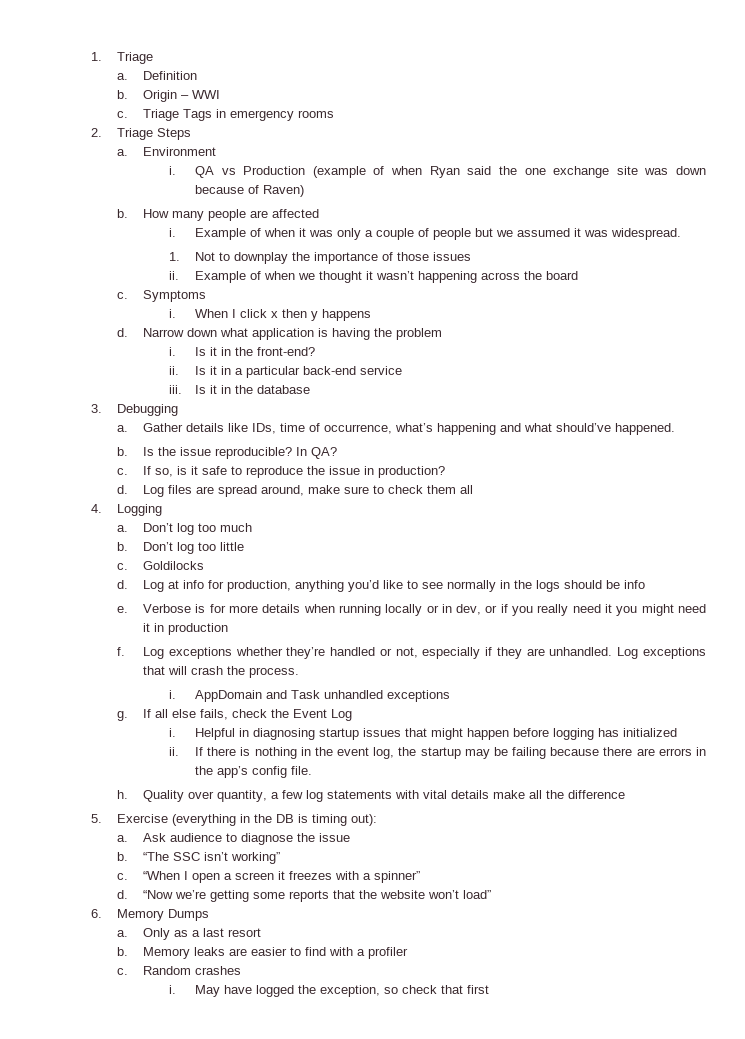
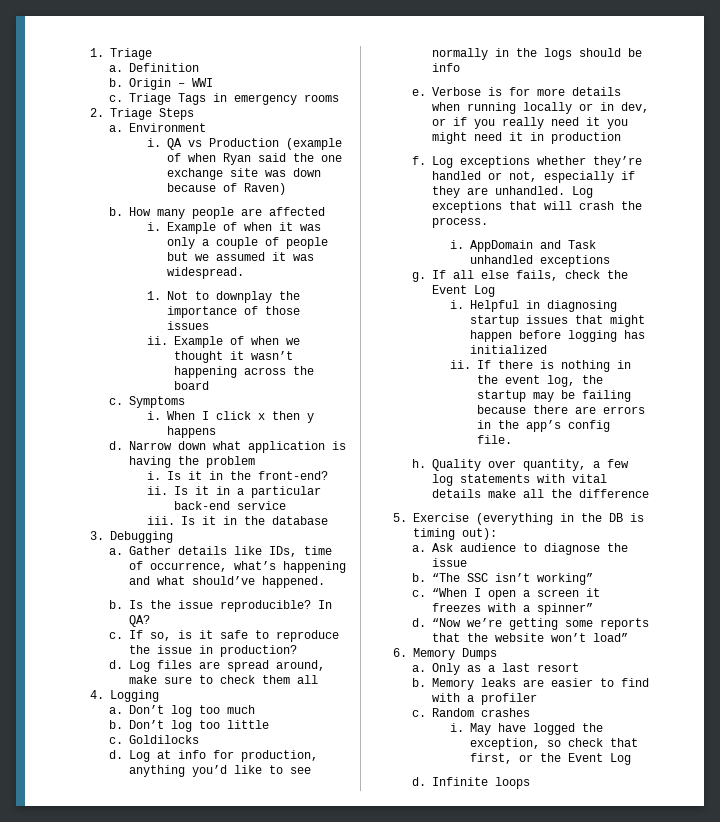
- May have logged the exception, so check that first
+ May have logged the exception, so check that first, or the Event Log
+ d. Infinite loops

